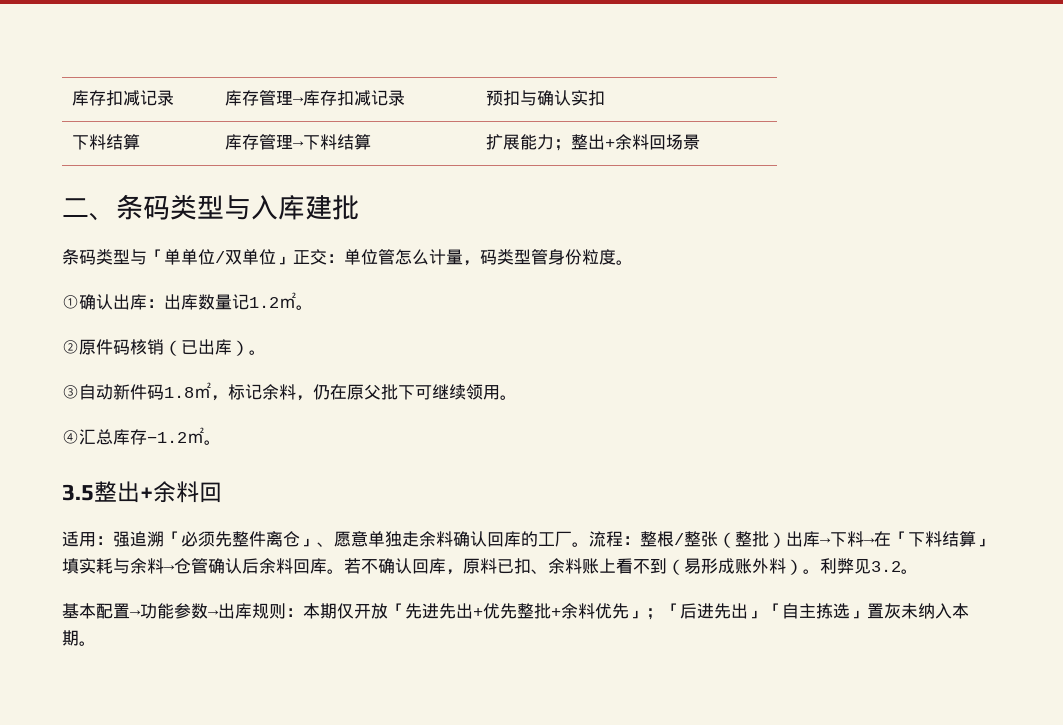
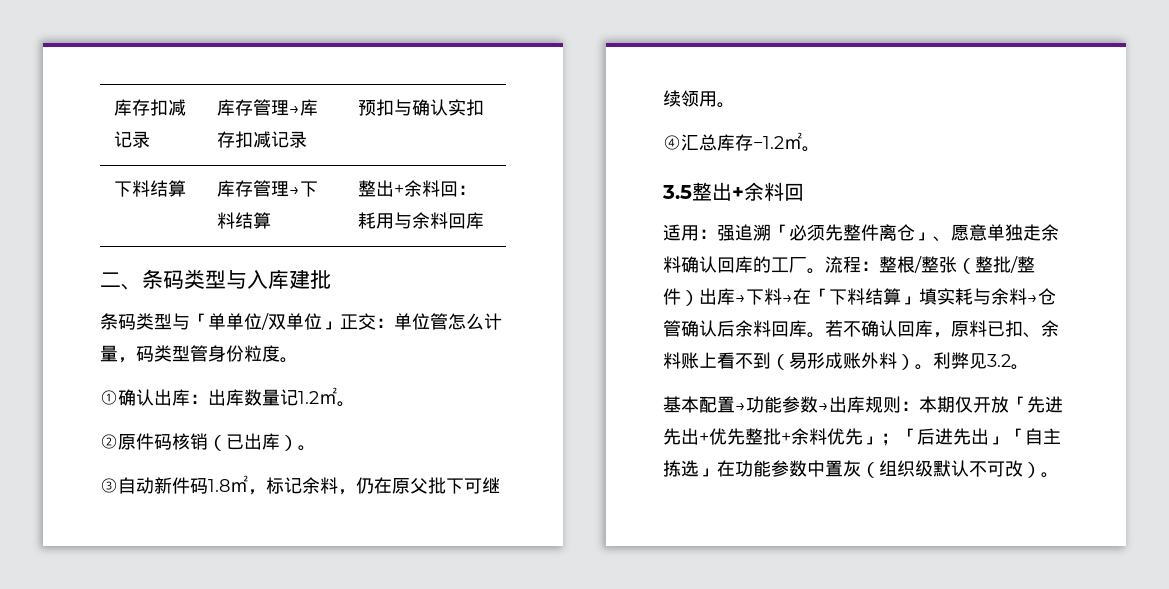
- 下料结算 | 库存管理→下料结算 | 扩展能力；整出+余料回场景
+ 下料结算 | 库存管理→下料结算 | 整出+余料回：耗用与余料回库
- 流程：整根/整张（整批）出库→下料→在「下料结算」填实耗与余料→仓管确认后余料回库。
+ 流程：整根/整张（整批/整件）出库→下料→在「下料结算」填实耗与余料→仓管确认后余料回库。
- 基本配置→功能参数→出库规则：本期仅开放「先进先出+优先整批+余料优先」；「后进先出」「自主拣选」置灰未纳入本期。
+ 基本配置→功能参数→出库规则：本期仅开放「先进先出+优先整批+余料优先」；「后进先出」「自主拣选」在功能参数中置灰（组织级默认不可改）。

